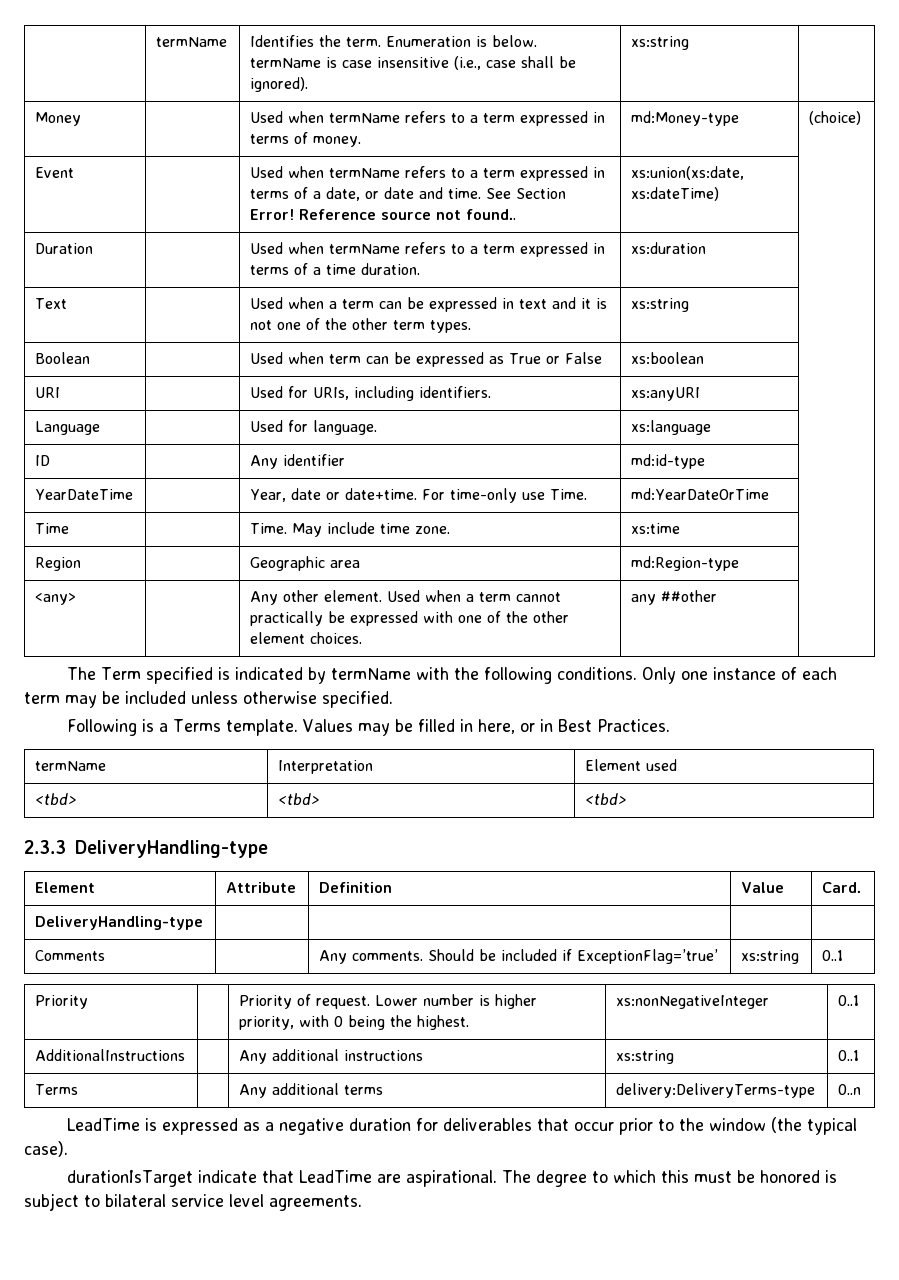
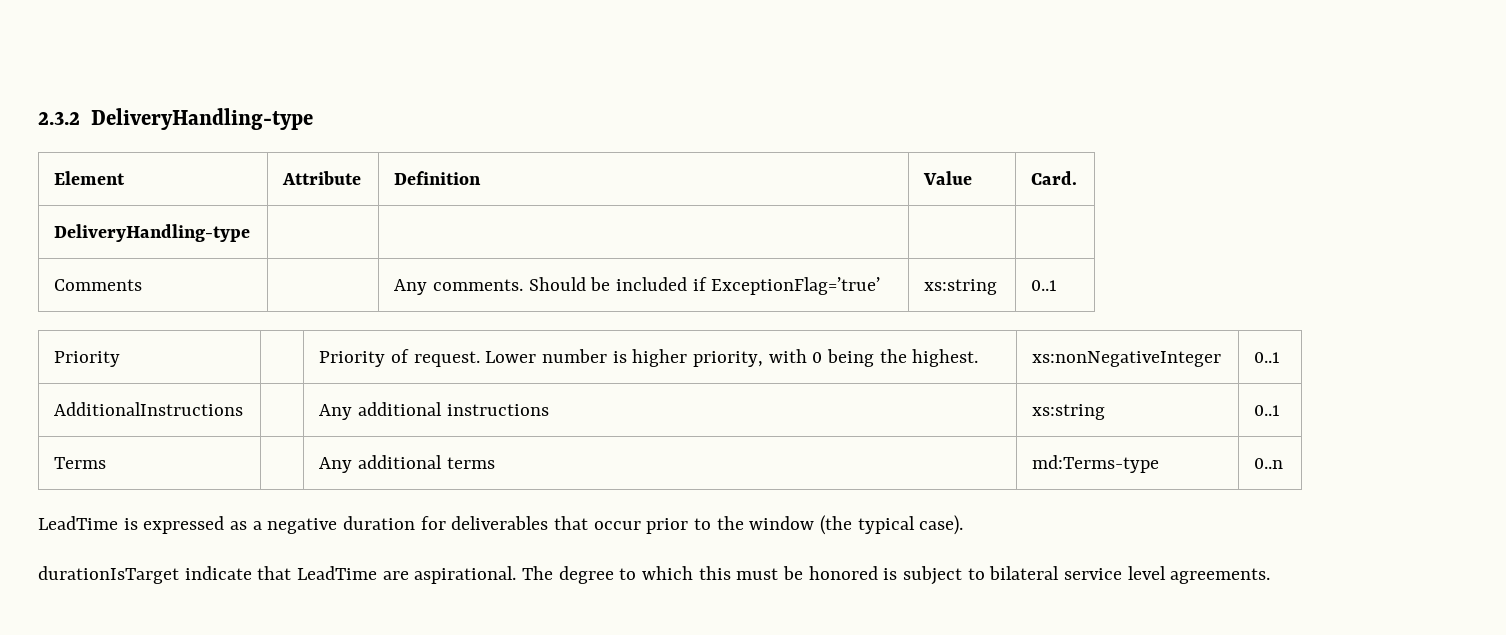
- | termName | Identifies the term. Enumeration is below. termName is case insensitive (i.e., case shall be ignored). | xs:string |
- Money | | Used when termName refers to a term expressed in terms of money. | md:Money-type | (choice)
- Event | | Used when termName refers to a term expressed in terms of a date, or date and time. See Section Error! Reference source not found.. | xs:union(xs:date, xs:dateTime) |
- Duration | | Used when termName refers to a term expressed in terms of a time duration. | xs:duration |
- Text | | Used when a term can be expressed in text and it is not one of the other term types. | xs:string |
- Boolean | | Used when term can be expressed as True or False | xs:boolean |
- URI | | Used for URIs, including identifiers. | xs:anyURI |
- Language | | Used for language. | xs:language |
- ID | | Any identifier | md:id-type |
- YearDateTime | | Year, date or date+time. For time-only use Time. | md:YearDateOrTime |
- Time | | Time. May include time zone. | xs:time |
- Region | | Geographic area | md:Region-type |
- <any> | | Any other element. Used when a term cannot practically be expressed with one of the other element choices. | any ##other |
- The Term specified is indicated by termName with the following conditions. Only one instance of each term may be included unless otherwise specified.
- Following is a Terms template. Values may be filled in here, or in Best Practices.
- termName | Interpretation | Element used
- <tbd> | <tbd> | <tbd>
- 2.3.3 DeliveryHandling-type
+ 2.3.2 DeliveryHandling-type
- Terms | | Any additional terms | delivery:DeliveryTerms-type | 0..n
+ Terms | | Any additional terms | md:Terms-type | 0..n

